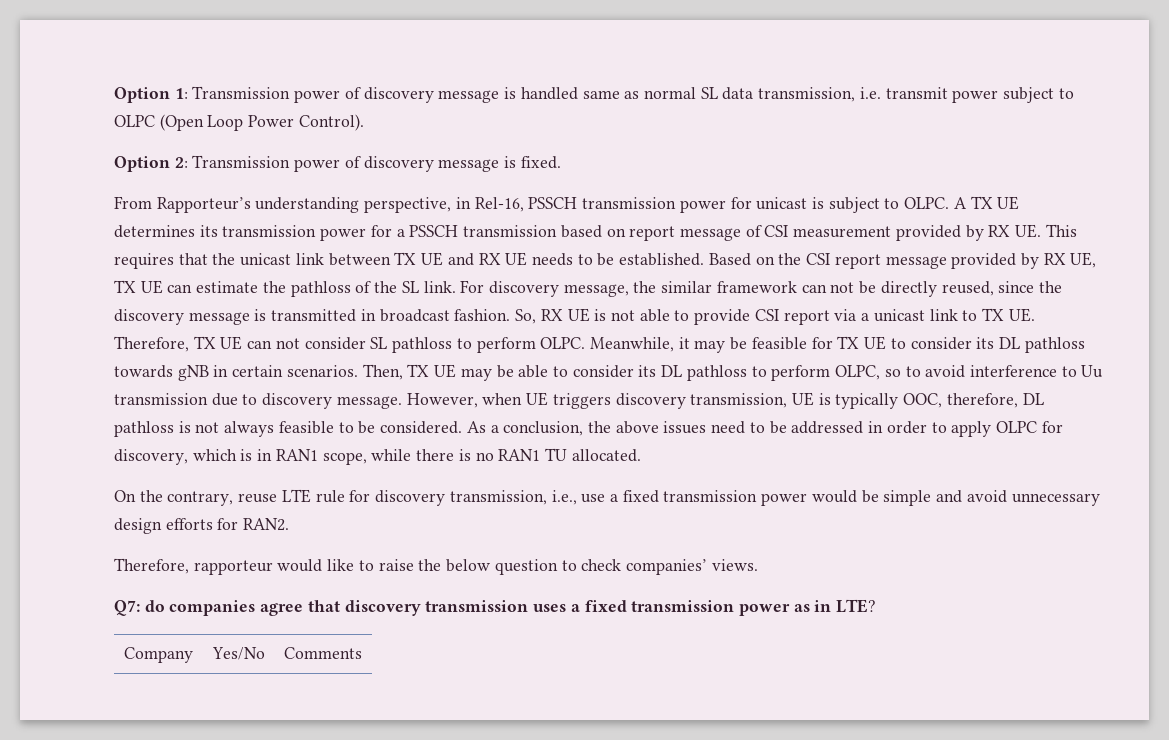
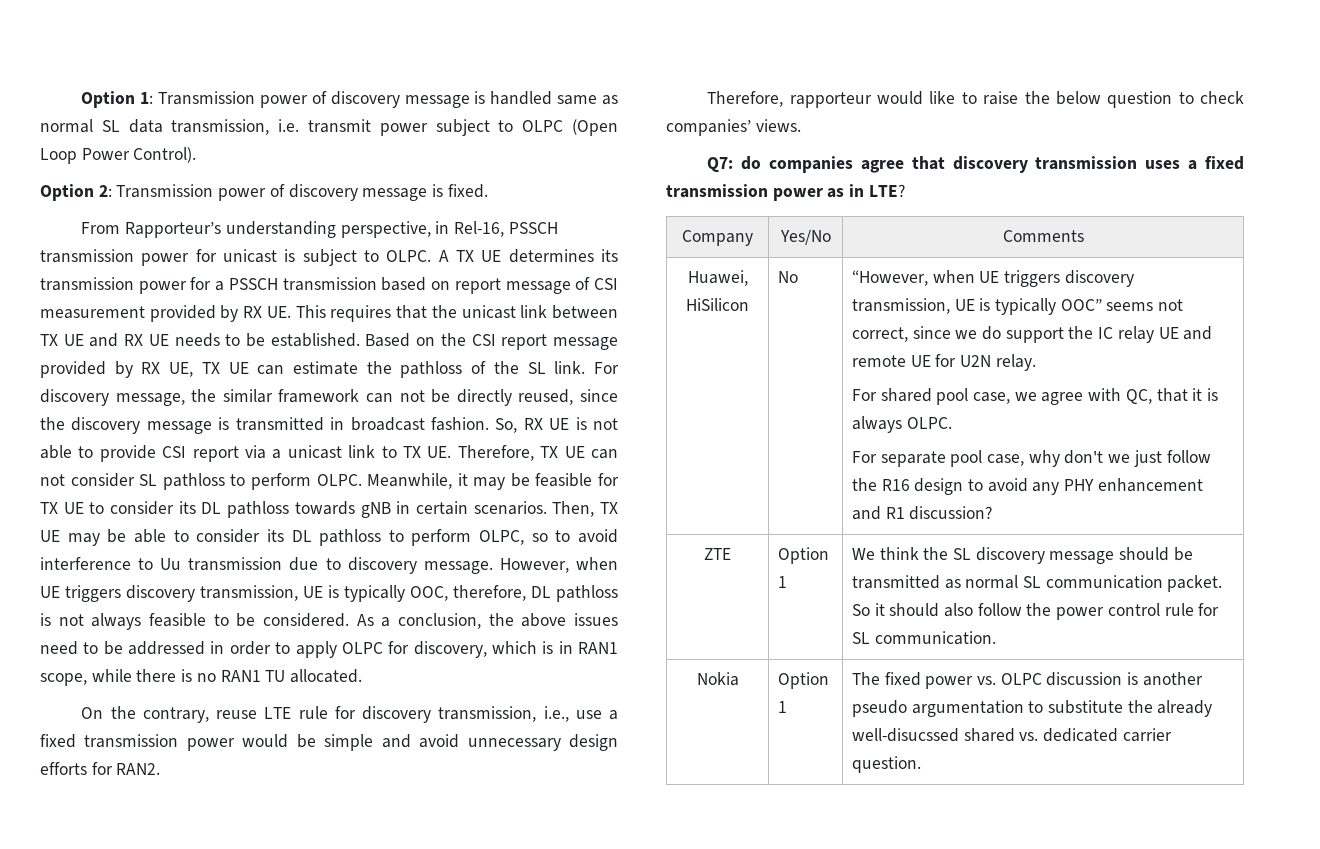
+ Huawei, HiSilicon | No | “However, when UE triggers discovery transmission, UE is typically OOC” seems not correct, since we do support the IC relay UE and remote UE for U2N relay.
+ For shared pool case, we agree with QC, that it is always OLPC.
+ For separate pool case, why don't we just follow the R16 design to avoid any PHY enhancement and R1 discussion?
+ ZTE | Option 1 | We think the SL discovery message should be transmitted as normal SL communication packet. So it should also follow the power control rule for SL communication.
+ Nokia | Option 1 | The fixed power vs. OLPC discussion is another pseudo argumentation to substitute the already well-disucssed shared vs. dedicated carrier question.

